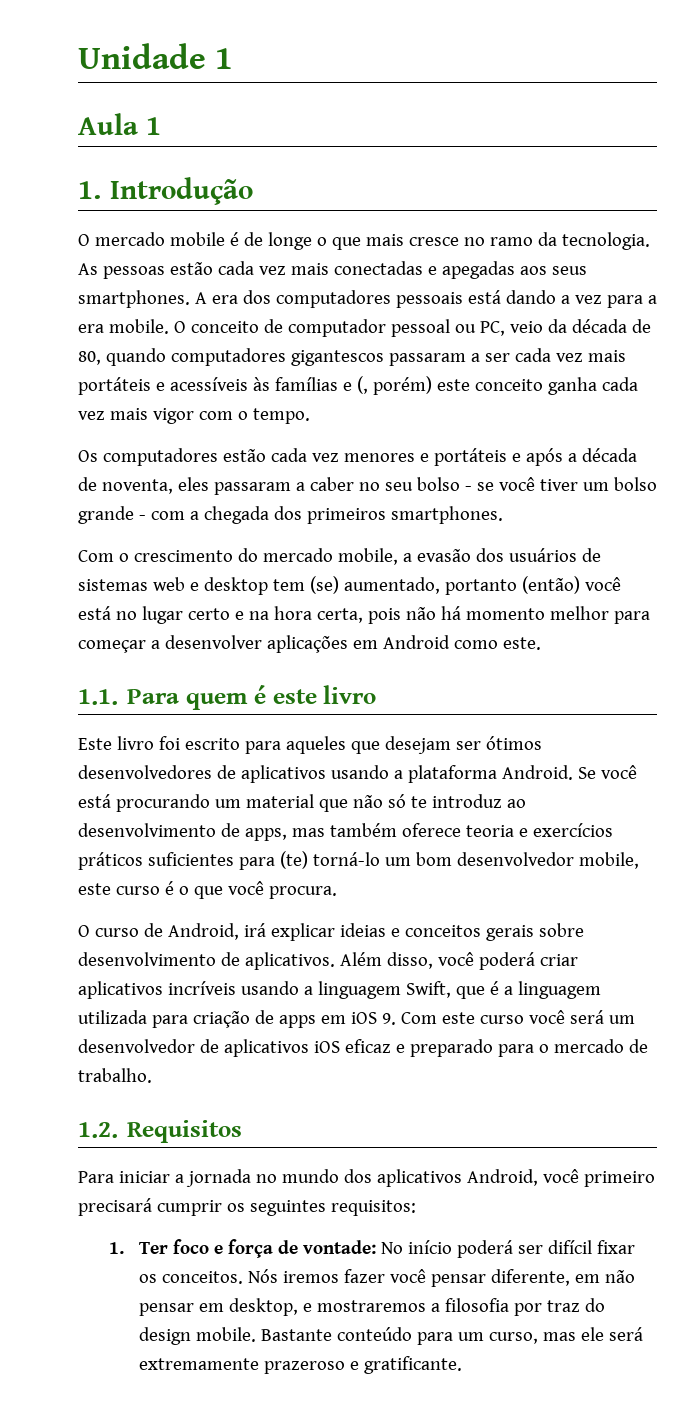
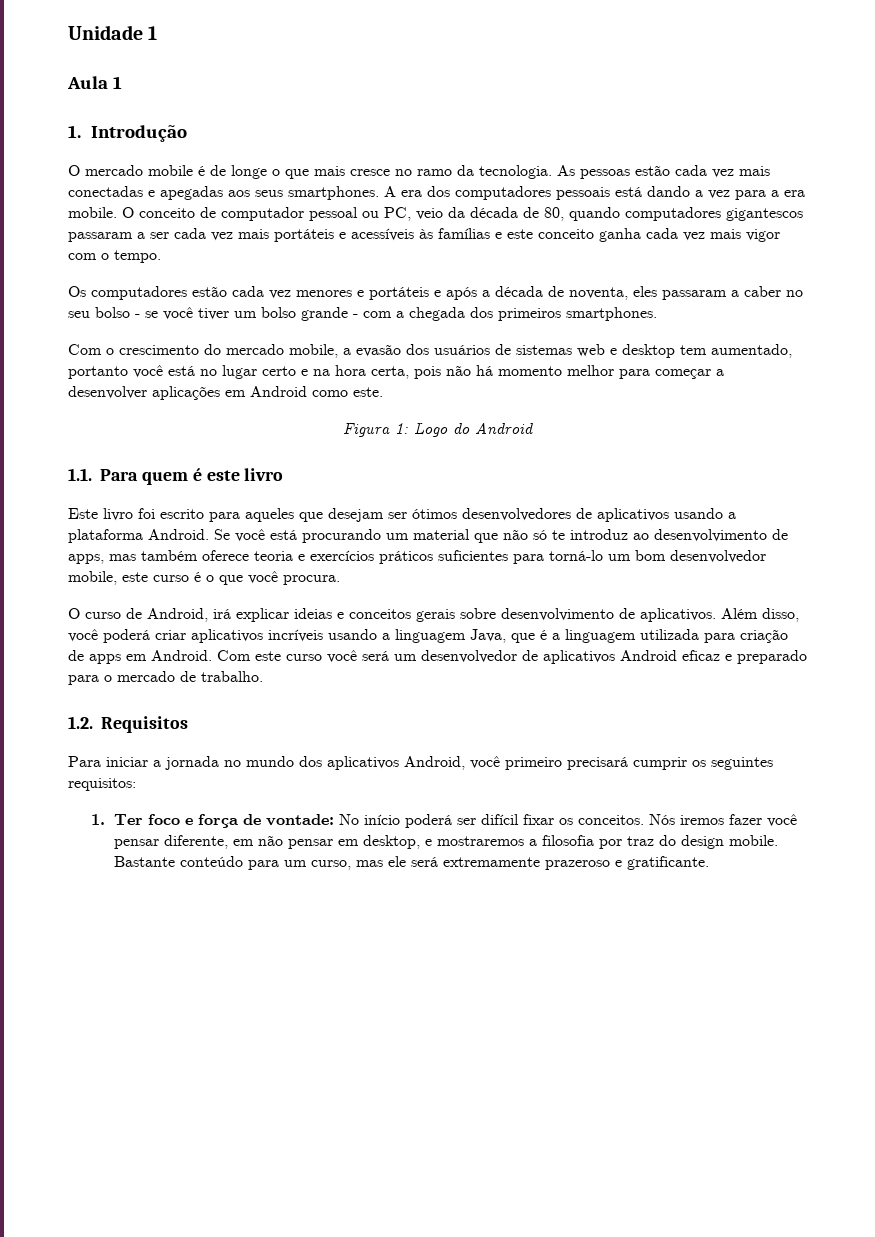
- O conceito de computador pessoal ou PC, veio da década de 80, quando computadores gigantescos passaram a ser cada vez mais portáteis e acessíveis às famílias e (, porém) este conceito ganha cada vez mais vigor com o tempo.
+ O conceito de computador pessoal ou PC, veio da década de 80, quando computadores gigantescos passaram a ser cada vez mais portáteis e acessíveis às famílias e este conceito ganha cada vez mais vigor com o tempo.
- Com o crescimento do mercado mobile, a evasão dos usuários de sistemas web e desktop tem (se) aumentado, portanto (então) você está no lugar certo e na hora certa, pois não há momento melhor para começar a desenvolver aplicações em Android como este.
+ Com o crescimento do mercado mobile, a evasão dos usuários de sistemas web e desktop tem aumentado, portanto você está no lugar certo e na hora certa, pois não há momento melhor para começar a desenvolver aplicações em Android como este.
+ Figura 1: Logo do Android
- Se você está procurando um material que não só te introduz ao desenvolvimento de apps, mas também oferece teoria e exercícios práticos suficientes para (te) torná-lo um bom desenvolvedor mobile, este curso é o que você procura.
+ Se você está procurando um material que não só te introduz ao desenvolvimento de apps, mas também oferece teoria e exercícios práticos suficientes para torná-lo um bom desenvolvedor mobile, este curso é o que você procura.
- Além disso, você poderá criar aplicativos incríveis usando a linguagem Swift, que é a linguagem utilizada para criação de apps em iOS 9. Com este curso você será um desenvolvedor de aplicativos iOS eficaz e preparado para o mercado de trabalho.
+ Além disso, você poderá criar aplicativos incríveis usando a linguagem Java, que é a linguagem utilizada para criação de apps em Android. Com este curso você será um desenvolvedor de aplicativos Android eficaz e preparado para o mercado de trabalho.

